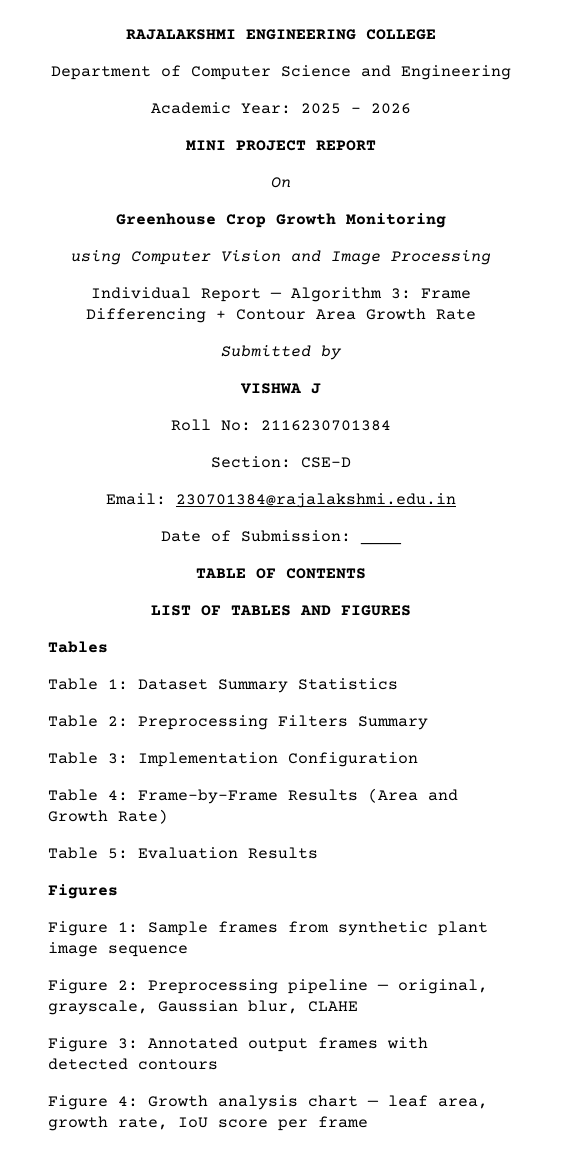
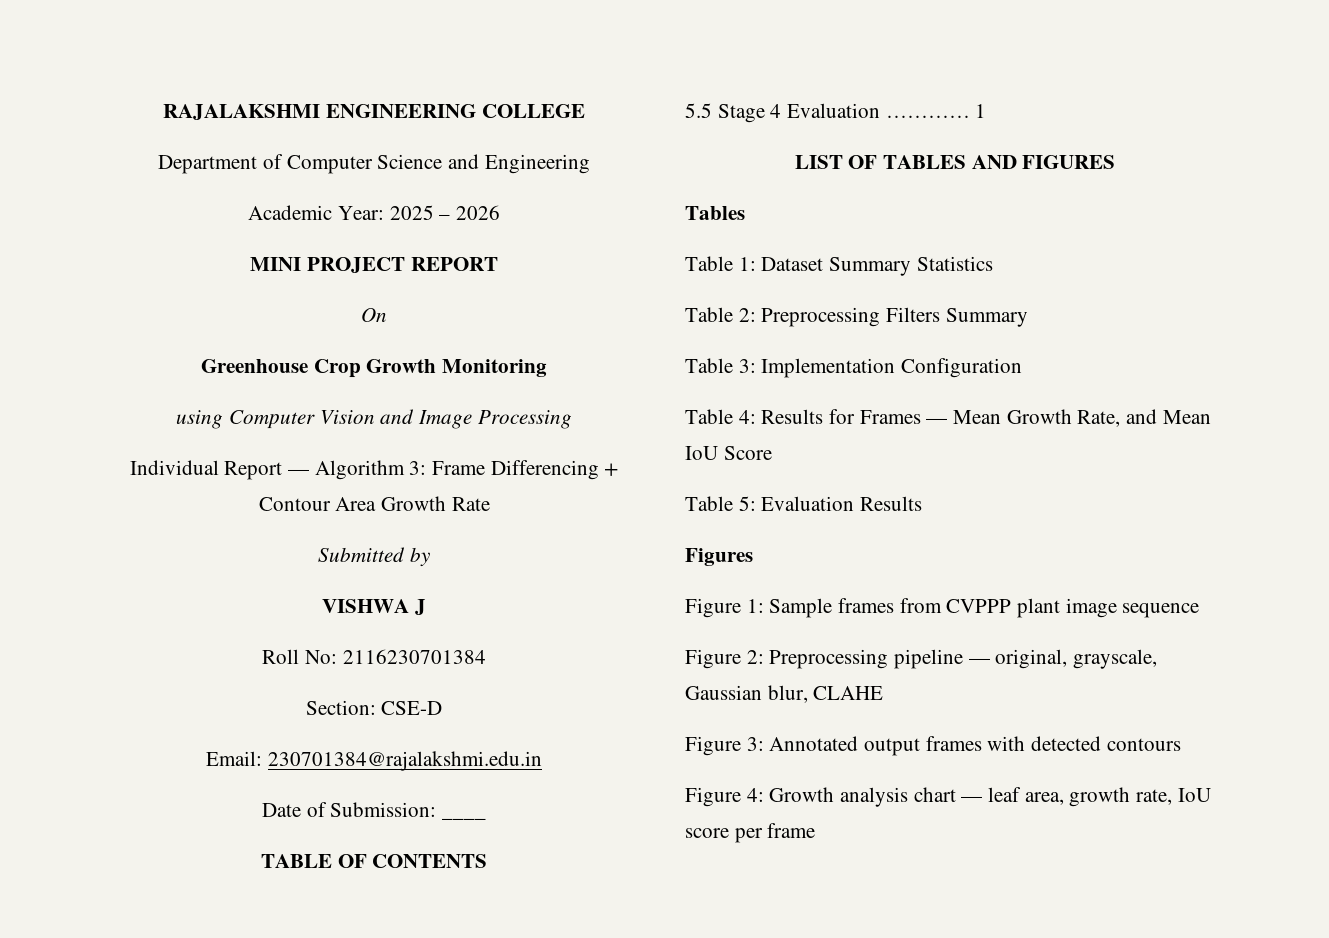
+ 5.5 Stage 4 Evaluation ………… 1
- Table 4: Frame-by-Frame Results (Area and Growth Rate)
+ Table 4: Results for Frames — Mean Growth Rate, and Mean IoU Score
- Figure 1: Sample frames from synthetic plant image sequence
+ Figure 1: Sample frames from CVPPP plant image sequence

